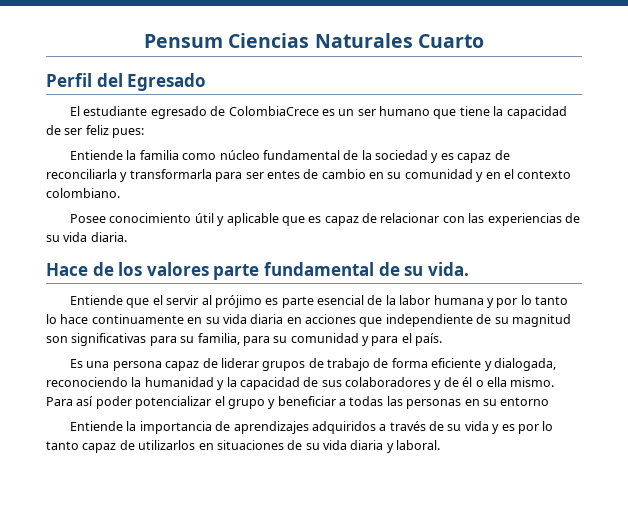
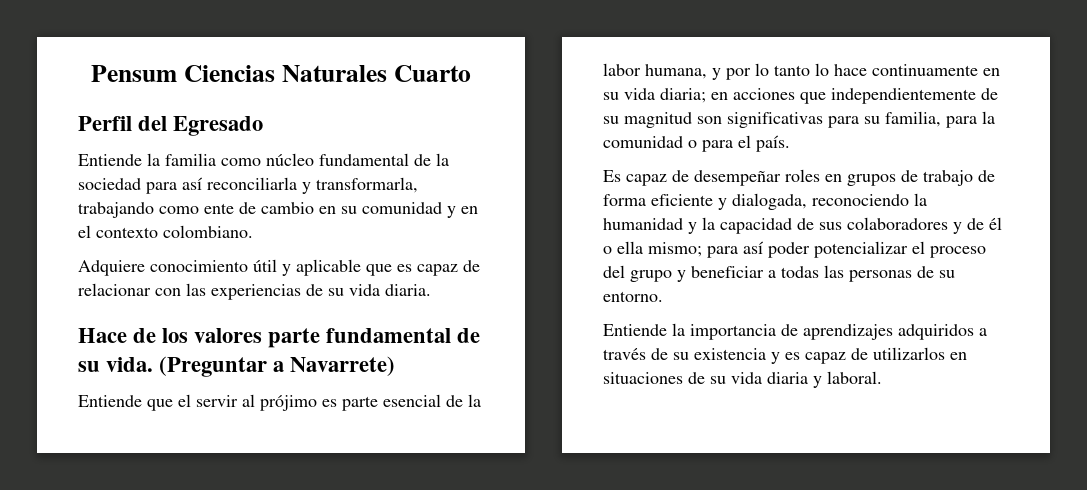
- El estudiante egresado de ColombiaCrece es un ser humano que tiene la capacidad de ser feliz pues:
- Entiende la familia como núcleo fundamental de la sociedad y es capaz de reconciliarla y transformarla para ser entes de cambio en su comunidad y en el contexto colombiano.
+ Entiende la familia como núcleo fundamental de la sociedad para así reconciliarla y transformarla, trabajando como ente de cambio en su comunidad y en el contexto colombiano.
- Posee conocimiento útil y aplicable que es capaz de relacionar con las experiencias de su vida diaria.
+ Adquiere conocimiento útil y aplicable que es capaz de relacionar con las experiencias de su vida diaria.
+ (Preguntar a Navarrete)
- Entiende que el servir al prójimo es parte esencial de la labor humana y por lo tanto lo hace continuamente en su vida diaria en acciones que independiente de su magnitud son significativas para su familia, para su comunidad y para el país.
+ Entiende que el servir al prójimo es parte esencial de la labor humana, y por lo tanto lo hace continuamente en su vida diaria; en acciones que independientemente de su magnitud son significativas para su familia, para la comunidad o para el país.
- Es una persona capaz de liderar grupos de trabajo de forma eficiente y dialogada, reconociendo la humanidad y la capacidad de sus colaboradores y de él o ella mismo. Para así poder potencializar el grupo y beneficiar a todas las personas en su entorno
+ Es capaz de desempeñar roles en grupos de trabajo de forma eficiente y dialogada, reconociendo la humanidad y la capacidad de sus colaboradores y de él o ella mismo; para así poder potencializar el proceso del grupo y beneficiar a todas las personas de su entorno.
- Entiende la importancia de aprendizajes adquiridos a través de su vida y es por lo tanto capaz de utilizarlos en situaciones de su vida diaria y laboral.
+ Entiende la importancia de aprendizajes adquiridos a través de su existencia y es capaz de utilizarlos en situaciones de su vida diaria y laboral.

